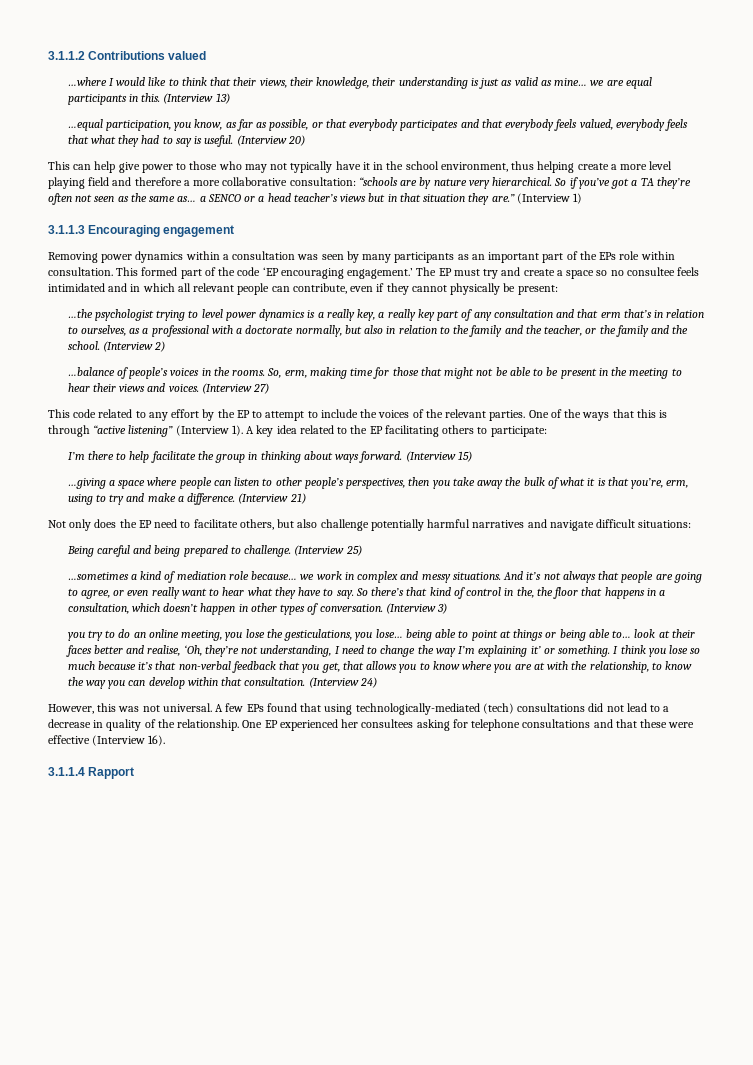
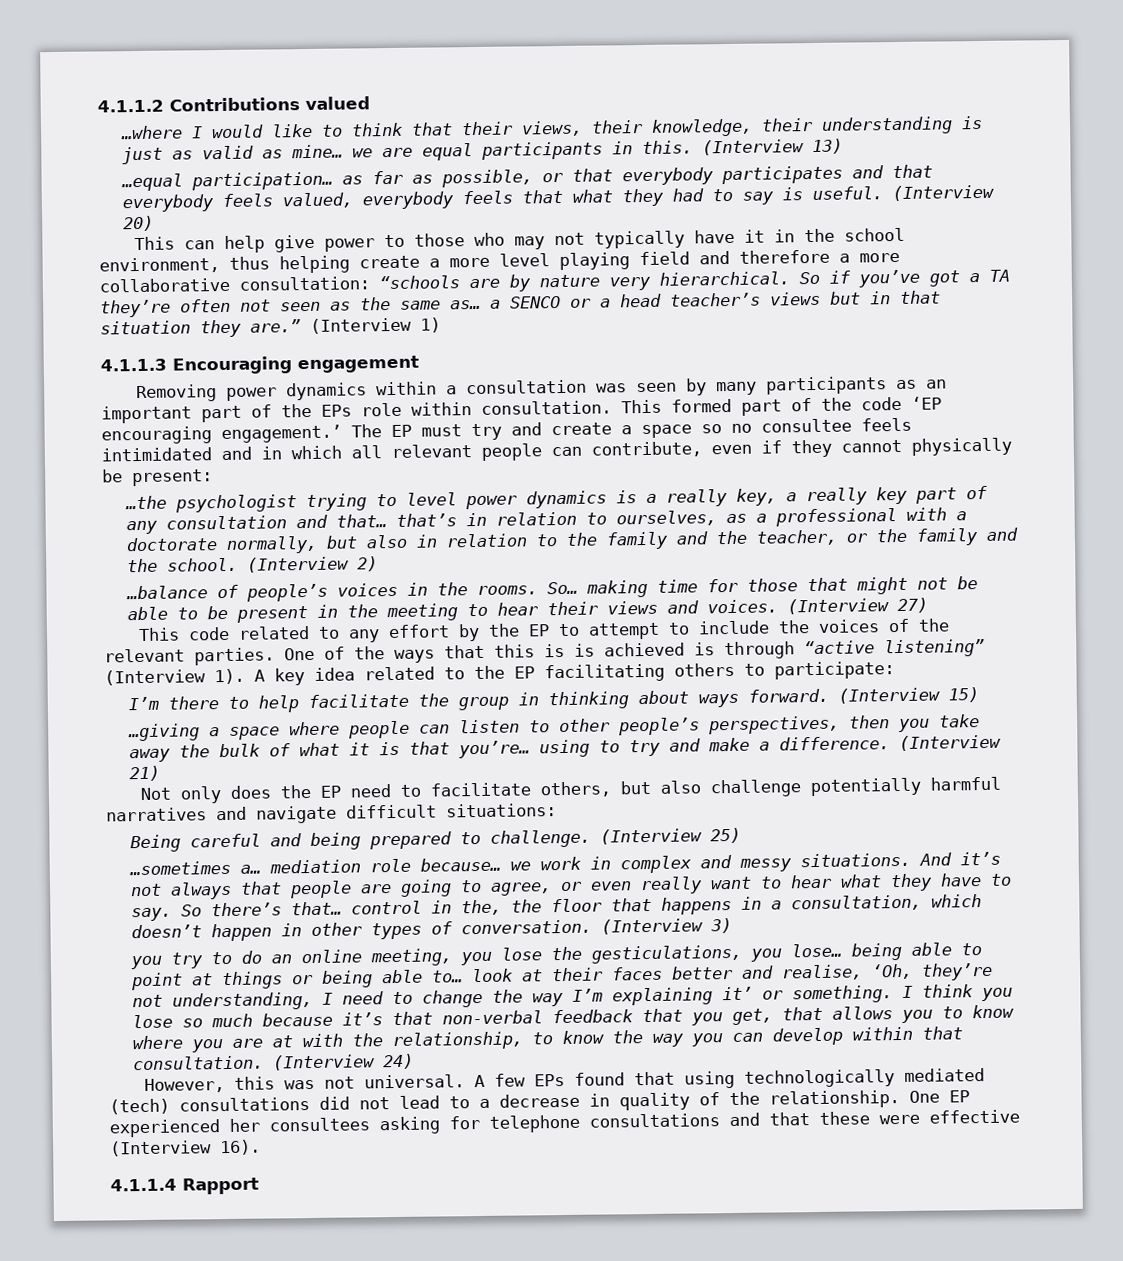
- 3.1.1.2 Contributions valued
+ 4.1.1.2 Contributions valued
- …equal participation, you know, as far as possible, or that everybody participates and that everybody feels valued, everybody feels that what they had to say is useful.
+ …equal participation… as far as possible, or that everybody participates and that everybody feels valued, everybody feels that what they had to say is useful.
- 3.1.1.3 Encouraging engagement
+ 4.1.1.3 Encouraging engagement
- …the psychologist trying to level power dynamics is a really key, a really key part of any consultation and that erm that’s in relation to ourselves, as a professional with a doctorate normally, but also in relation to the family and the teacher, or the family and the school.
+ …the psychologist trying to level power dynamics is a really key, a really key part of any consultation and that… that’s in relation to ourselves, as a professional with a doctorate normally, but also in relation to the family and the teacher, or the family and the school.
- So, erm, making time for those that might not be able to be present in the meeting to hear their views and voices.
+ So… making time for those that might not be able to be present in the meeting to hear their views and voices.
- One of the ways that this is through “active listening” (Interview 1).
+ One of the ways that this is is achieved is through “active listening” (Interview 1).
- …giving a space where people can listen to other people’s perspectives, then you take away the bulk of what it is that you’re, erm, using to try and make a difference.
+ …giving a space where people can listen to other people’s perspectives, then you take away the bulk of what it is that you’re… using to try and make a difference.
- …sometimes a kind of mediation role because… we work in complex and messy situations.
+ …sometimes a… mediation role because… we work in complex and messy situations.
- So there’s that kind of control in the, the floor that happens in a consultation, which doesn’t happen in other types of conversation.
+ So there’s that… control in the, the floor that happens in a consultation, which doesn’t happen in other types of conversation.
- A few EPs found that using technologically-mediated (tech) consultations did not lead to a decrease in quality of the relationship.
+ A few EPs found that using technologically mediated (tech) consultations did not lead to a decrease in quality of the relationship.
- 3.1.1.4 Rapport
+ 4.1.1.4 Rapport

